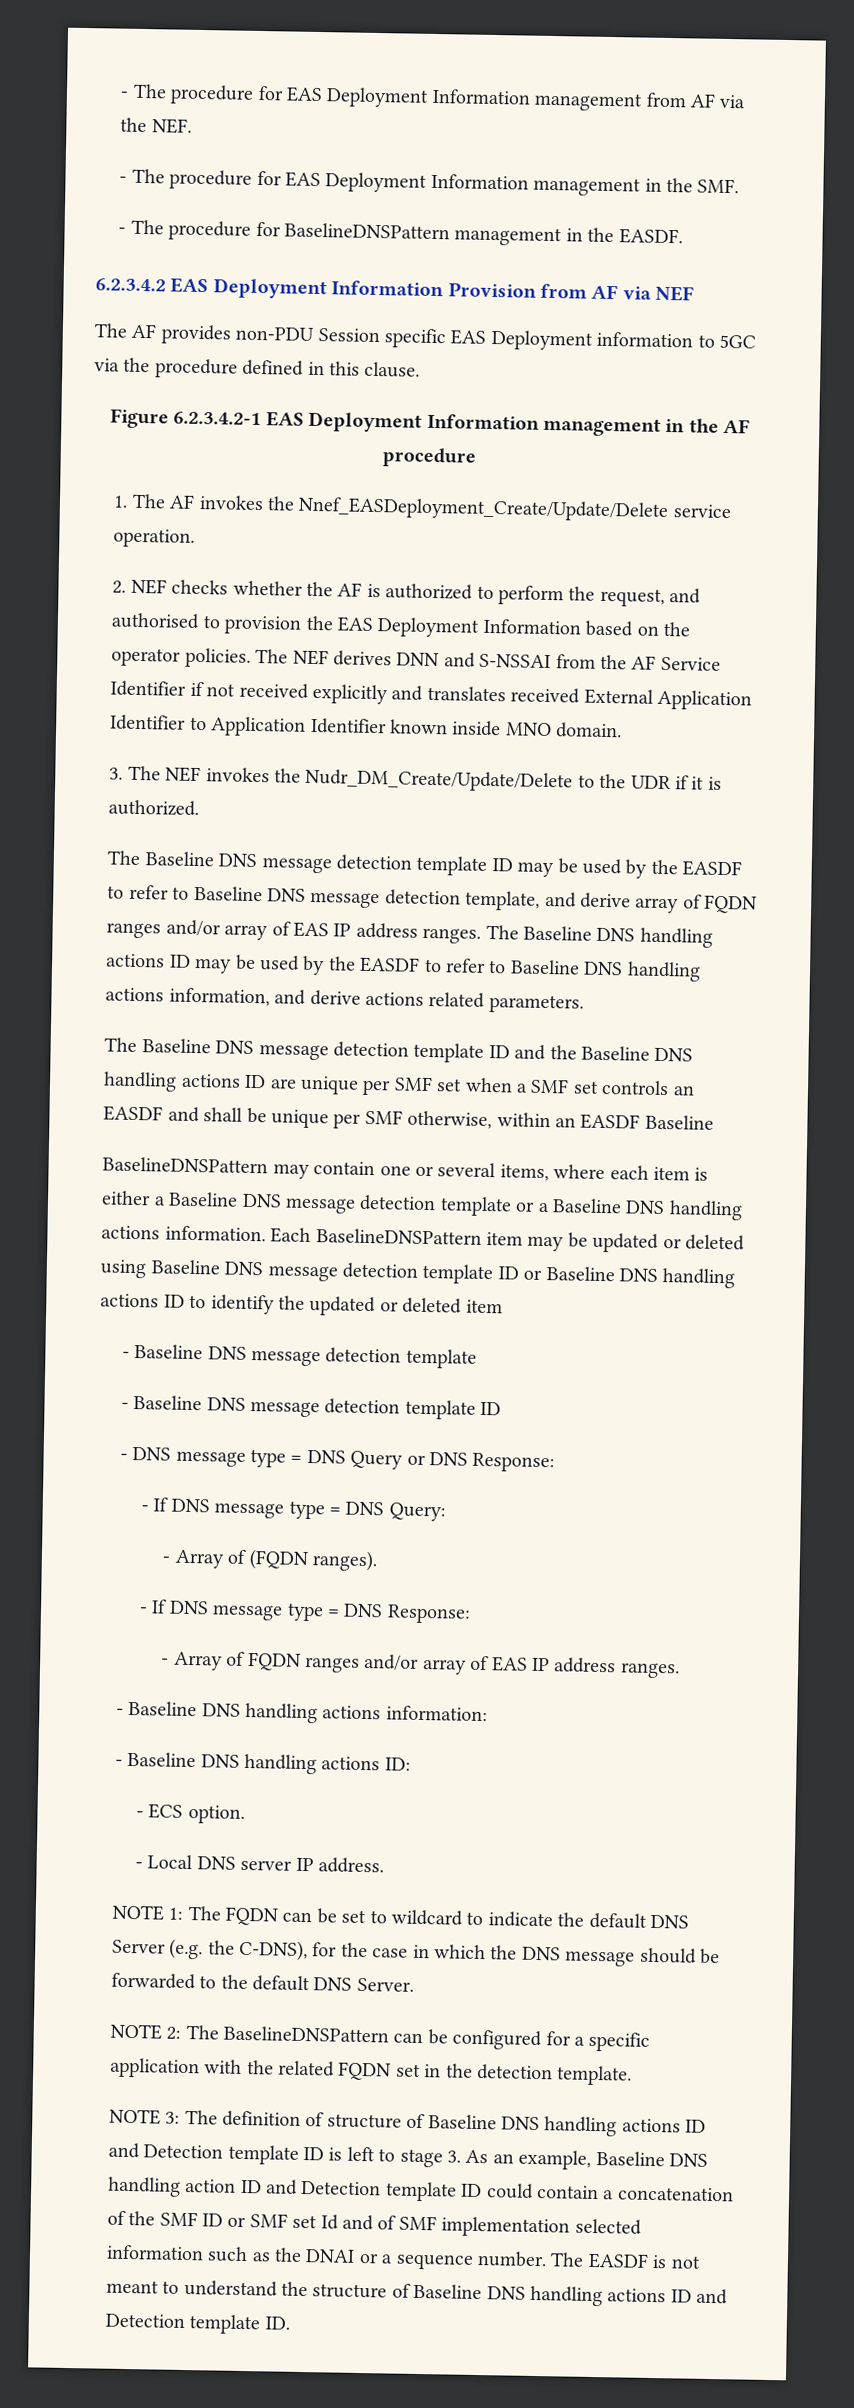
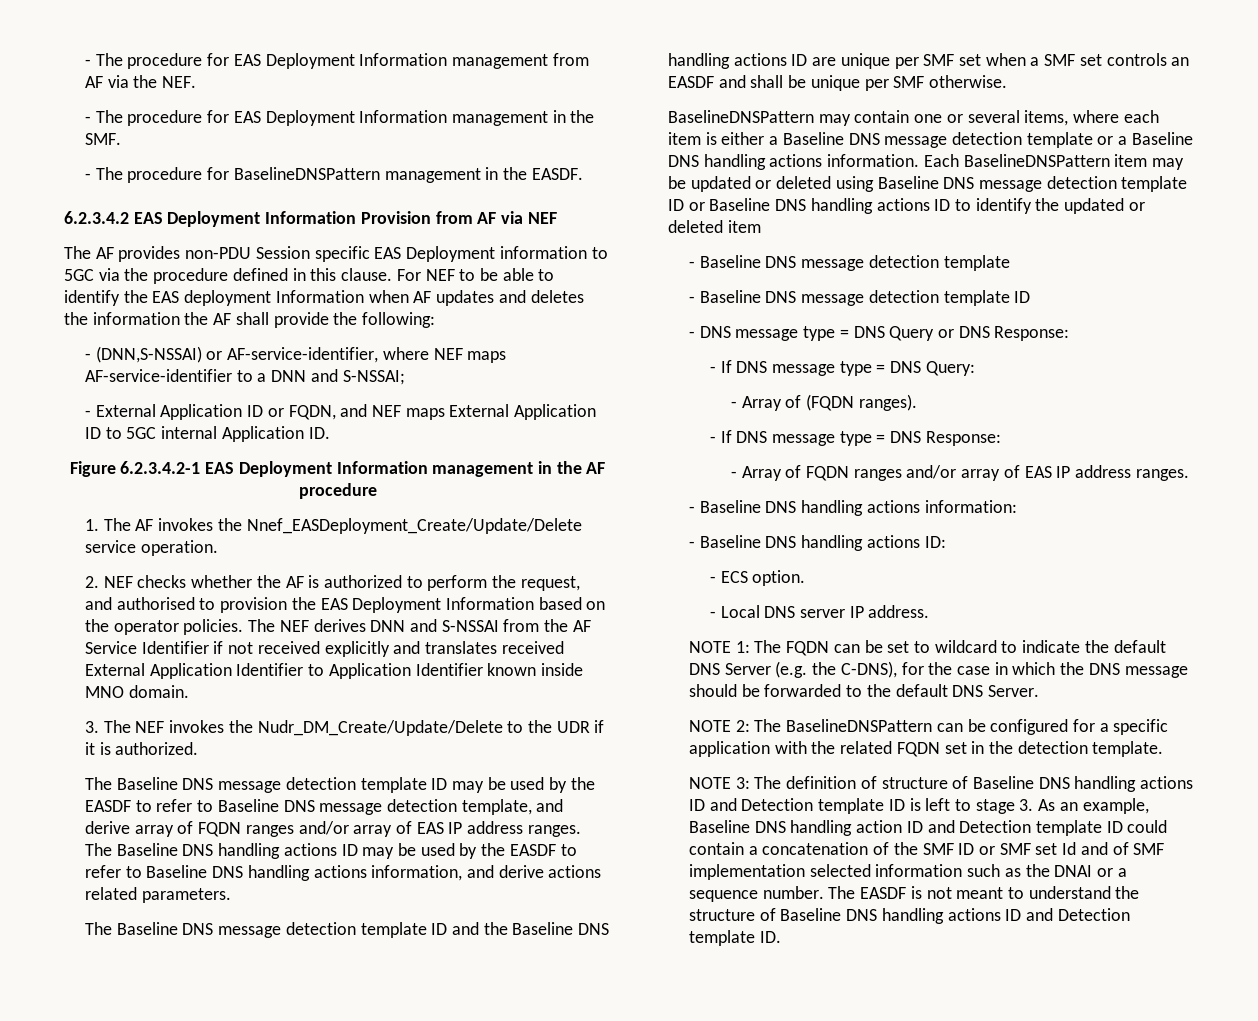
+ For NEF to be able to identify the EAS deployment Information when AF updates and deletes the information the AF shall provide the following:
+ - (DNN,S-NSSAI) or AF-service-identifier, where NEF maps AF-service-identifier to a DNN and S-NSSAI;
+ - External Application ID or FQDN, and NEF maps External Application ID to 5GC internal Application ID.
- The Baseline DNS message detection template ID and the Baseline DNS handling actions ID are unique per SMF set when a SMF set controls an EASDF and shall be unique per SMF otherwise, within an EASDF Baseline
+ The Baseline DNS message detection template ID and the Baseline DNS handling actions ID are unique per SMF set when a SMF set controls an EASDF and shall be unique per SMF otherwise.

